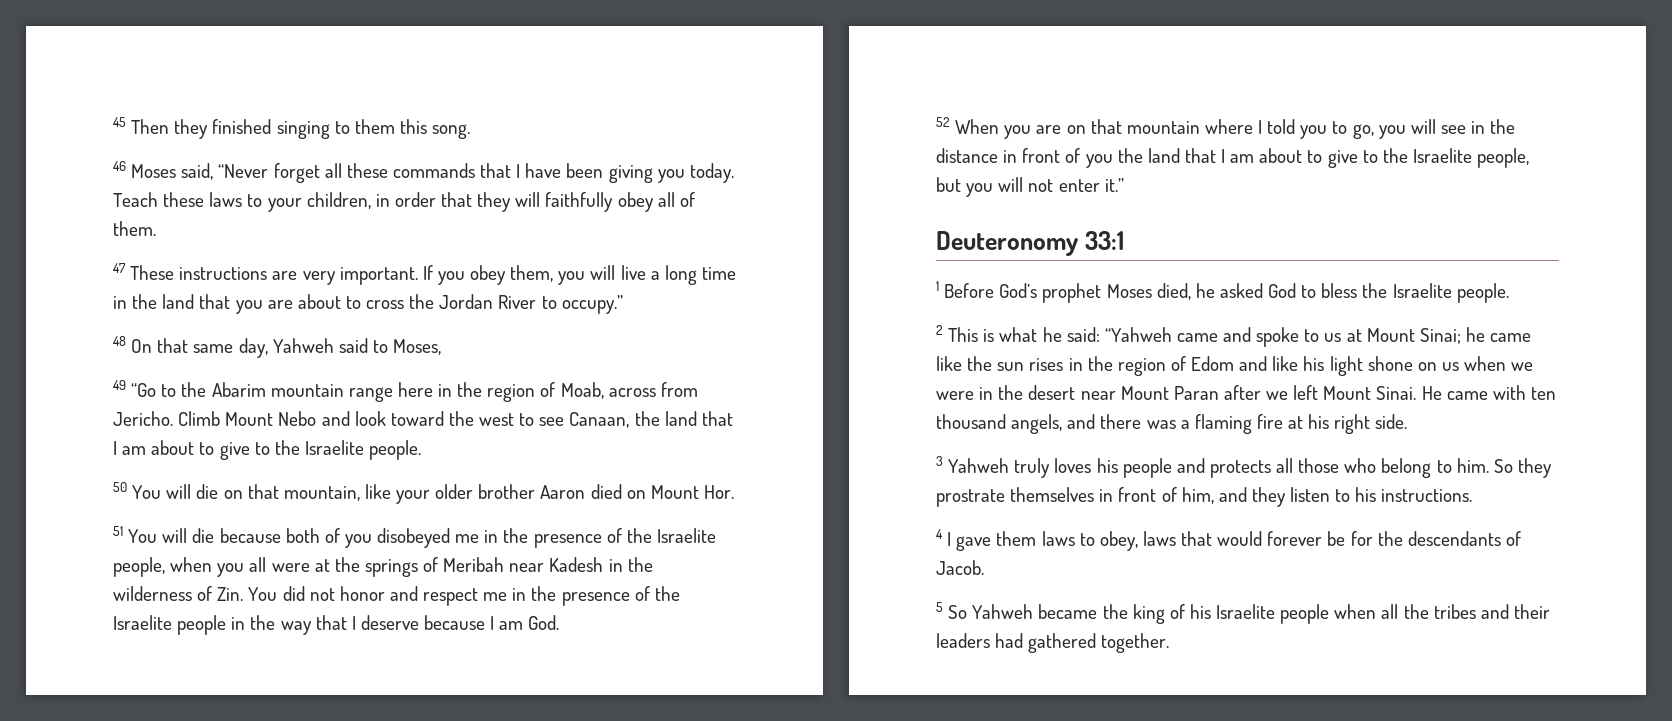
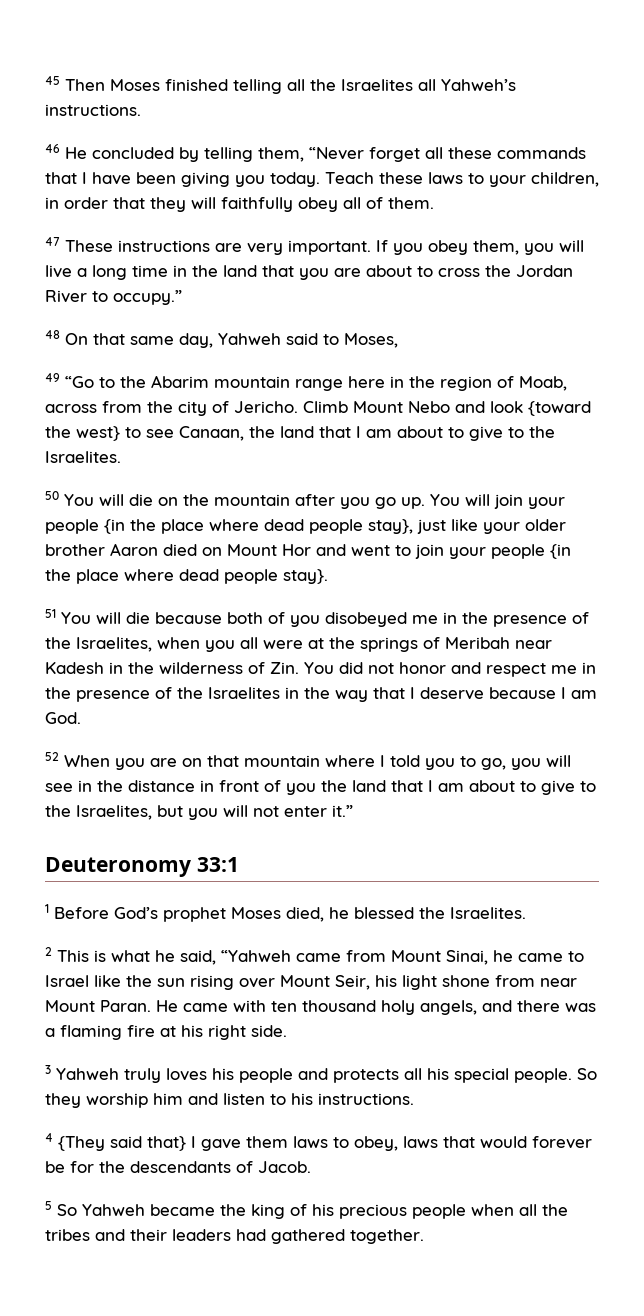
- 45 Then they finished singing to them this song.
- 46 Moses said, “Never forget all these commands that I have been giving you today.
+ 45 Then Moses finished telling all the Israelites all Yahweh’s instructions.
+ 46 He concluded by telling them, “Never forget all these commands that I have been giving you today.
- 49 “Go to the Abarim mountain range here in the region of Moab, across from Jericho.
+ 49 “Go to the Abarim mountain range here in the region of Moab, across from the city of Jericho.
- Climb Mount Nebo and look toward the west to see Canaan, the land that I am about to give to the Israelite people.
+ Climb Mount Nebo and look {toward the west} to see Canaan, the land that I am about to give to the Israelites.
- 50 You will die on that mountain, like your older brother Aaron died on Mount Hor.
+ 50 You will die on the mountain after you go up. You will join your people {in the place where dead people stay}, just like your older brother Aaron died on Mount Hor and went to join your people {in the place where dead people stay}.
- 51 You will die because both of you disobeyed me in the presence of the Israelite people, when you all were at the springs of Meribah near Kadesh in the wilderness of Zin. You did not honor and respect me in the presence of the Israelite people in the way that I deserve because I am God.
+ 51 You will die because both of you disobeyed me in the presence of the Israelites, when you all were at the springs of Meribah near Kadesh in the wilderness of Zin. You did not honor and respect me in the presence of the Israelites in the way that I deserve because I am God.
- 52 When you are on that mountain where I told you to go, you will see in the distance in front of you the land that I am about to give to the Israelite people, but you will not enter it.”
+ 52 When you are on that mountain where I told you to go, you will see in the distance in front of you the land that I am about to give to the Israelites, but you will not enter it.”
- 1 Before God’s prophet Moses died, he asked God to bless the Israelite people.
+ 1 Before God’s prophet Moses died, he blessed the Israelites.
- 2 This is what he said: “Yahweh came and spoke to us at Mount Sinai; he came like the sun rises in the region of Edom and like his light shone on us when we were in the desert near Mount Paran after we left Mount Sinai.
+ 2 This is what he said, “Yahweh came from Mount Sinai, he came to Israel like the sun rising over Mount Seir, his light shone from near Mount Paran.
- He came with ten thousand angels, and there was a flaming fire at his right side.
+ He came with ten thousand holy angels, and there was a flaming fire at his right side.
- 3 Yahweh truly loves his people and protects all those who belong to him. So they prostrate themselves in front of him, and they listen to his instructions.
+ 3 Yahweh truly loves his people and protects all his special people. So they worship him and listen to his instructions.
- 4 I gave them laws to obey, laws that would forever be for the descendants of Jacob.
+ 4 {They said that} I gave them laws to obey, laws that would forever be for the descendants of Jacob.
- 5 So Yahweh became the king of his Israelite people when all the tribes and their leaders had gathered together.
+ 5 So Yahweh became the king of his precious people when all the tribes and their leaders had gathered together.

